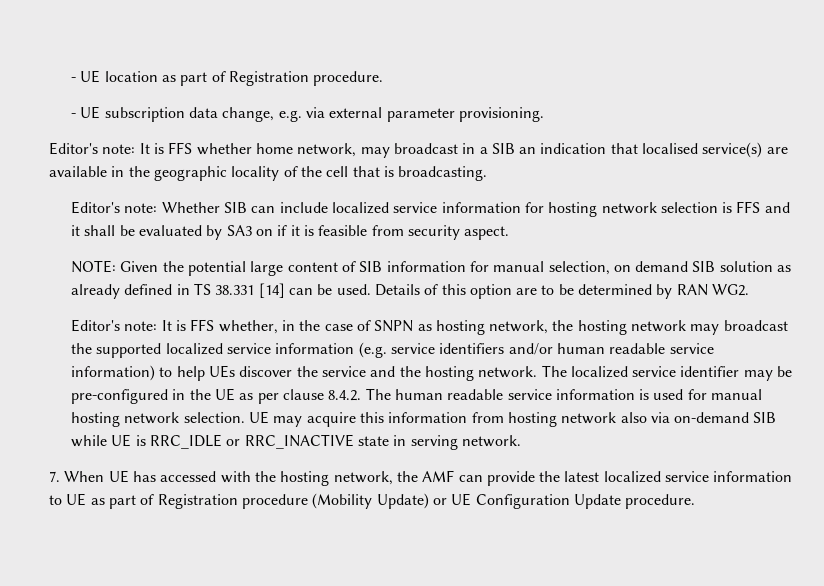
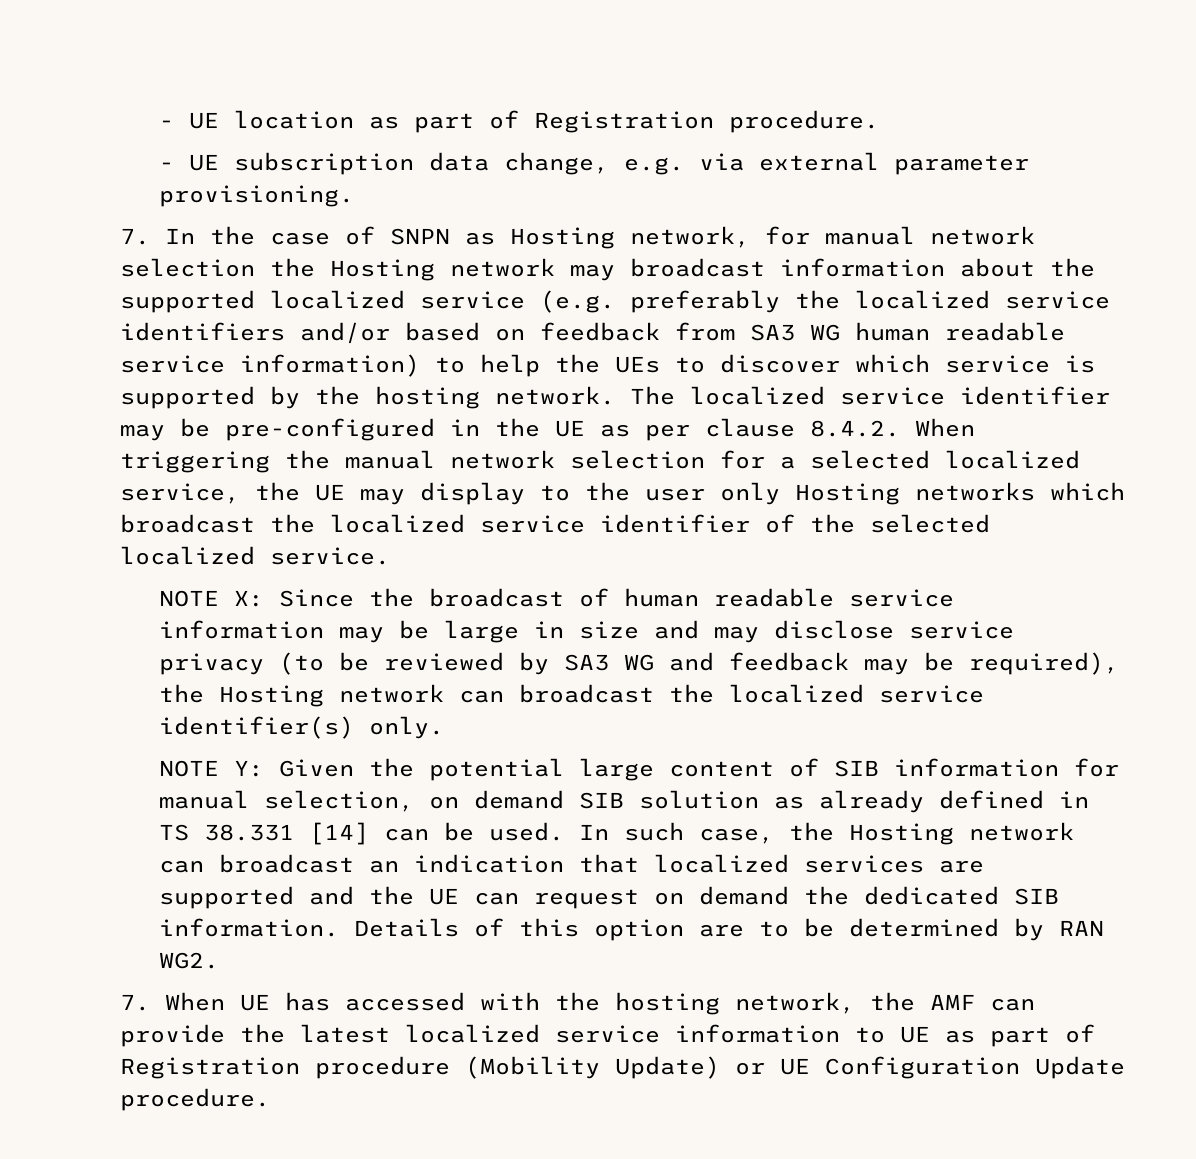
- Editor's note: It is FFS whether home network, may broadcast in a SIB an indication that localised service(s) are available in the geographic locality of the cell that is broadcasting.
- Editor's note: Whether SIB can include localized service information for hosting network selection is FFS and it shall be evaluated by SA3 on if it is feasible from security aspect.
- NOTE: Given the potential large content of SIB information for manual selection, on demand SIB solution as already defined in TS 38.331 [14] can be used.
+ 7. In the case of SNPN as Hosting network, for manual network selection the Hosting network may broadcast information about the supported localized service (e.g. preferably the localized service identifiers and/or based on feedback from SA3 WG human readable service information) to help the UEs to discover which service is supported by the hosting network. The localized service identifier may be pre-configured in the UE as per clause 8.4.2. When triggering the manual network selection for a selected localized service, the UE may display to the user only Hosting networks which broadcast the localized service identifier of the selected localized service.
+ NOTE X: Since the broadcast of human readable service information may be large in size and may disclose service privacy (to be reviewed by SA3 WG and feedback may be required), the Hosting network can broadcast the localized service identifier(s) only.
+ NOTE Y: Given the potential large content of SIB information for manual selection, on demand SIB solution as already defined in TS 38.331 [14] can be used.
+ In such case, the Hosting network can broadcast an indication that localized services are supported and the UE can request on demand the dedicated SIB information.
- Editor's note: It is FFS whether, in the case of SNPN as hosting network, the hosting network may broadcast the supported localized service information (e.g. service identifiers and/or human readable service information) to help UEs discover the service and the hosting network. The localized service identifier may be pre-configured in the UE as per clause 8.4.2. The human readable service information is used for manual hosting network selection. UE may acquire this information from hosting network also via on-demand SIB while UE is RRC_IDLE or RRC_INACTIVE state in serving network.

